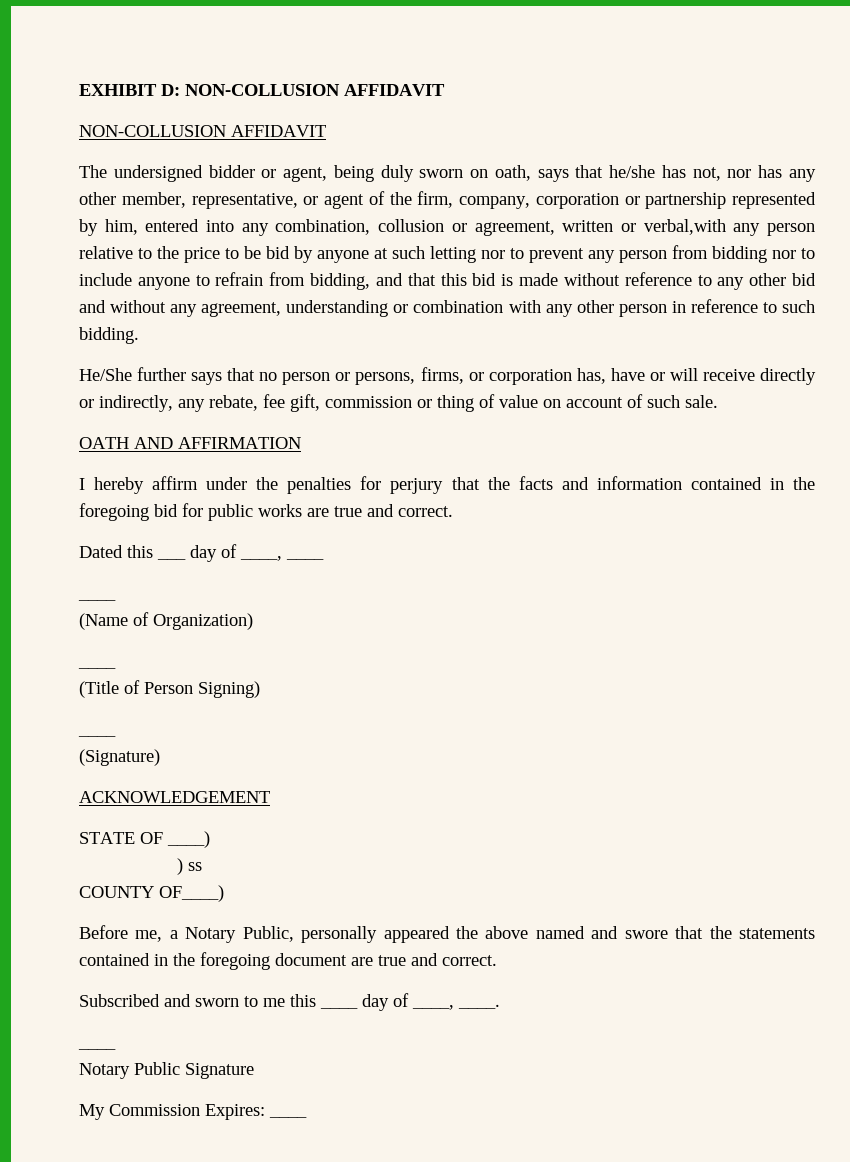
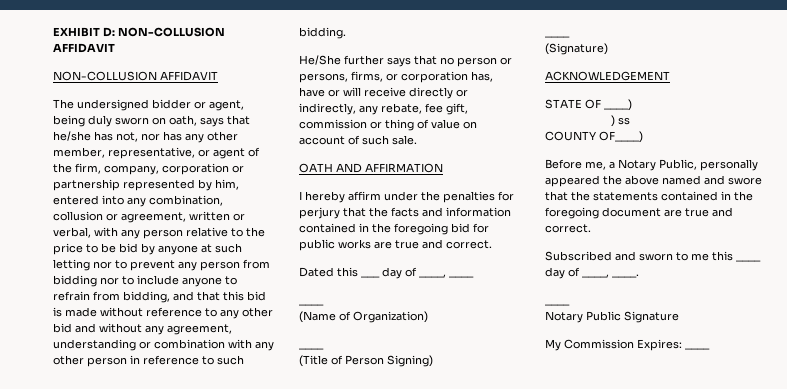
- The undersigned bidder or agent, being duly sworn on oath, says that he/she has not, nor has any other member, representative, or agent of the firm, company, corporation or partnership represented by him, entered into any combination, collusion or agreement, written or verbal,with any person relative to the price to be bid by anyone at such letting nor to prevent any person from bidding nor to include anyone to refrain from bidding, and that this bid is made without reference to any other bid and without any agreement, understanding or combination with any other person in reference to such bidding.
+ The undersigned bidder or agent, being duly sworn on oath, says that he/she has not, nor has any other member, representative, or agent of the firm, company, corporation or partnership represented by him, entered into any combination, collusion or agreement, written or verbal, with any person relative to the price to be bid by anyone at such letting nor to prevent any person from bidding nor to include anyone to refrain from bidding, and that this bid is made without reference to any other bid and without any agreement, understanding or combination with any other person in reference to such bidding.

